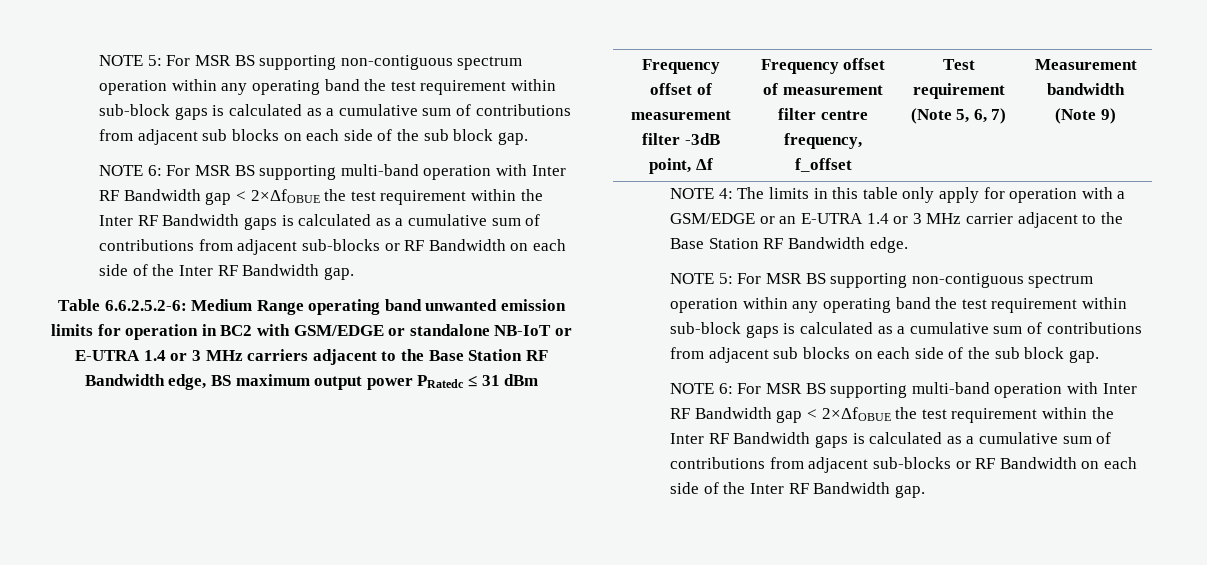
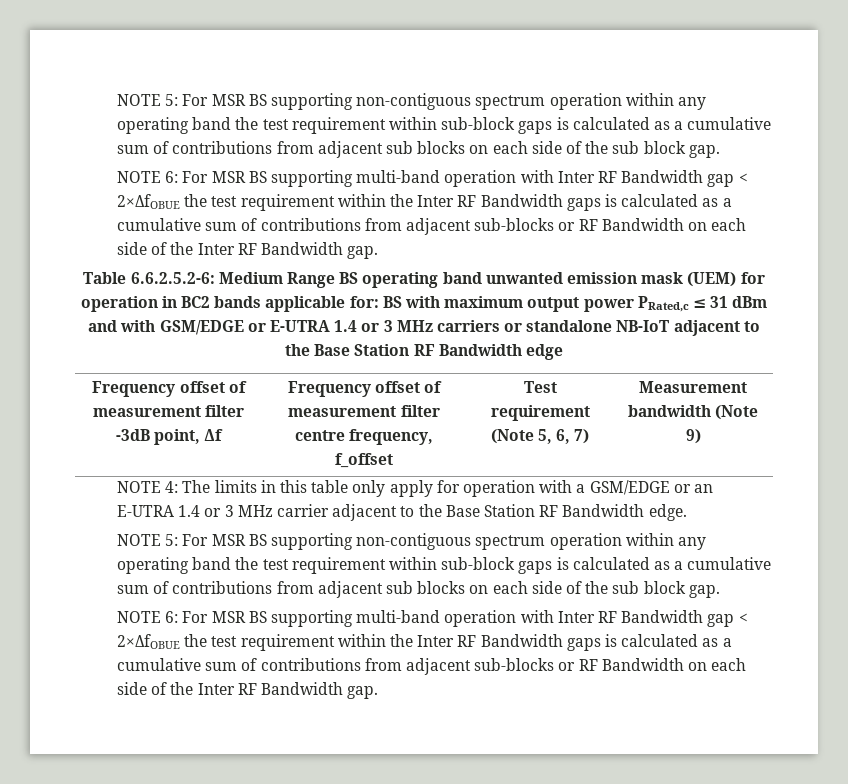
- Table 6.6.2.5.2-6: Medium Range operating band unwanted emission limits for operation in BC2 with GSM/EDGE or standalone NB-IoT or E-UTRA 1.4 or 3 MHz carriers adjacent to the Base Station RF Bandwidth edge, BS maximum output power PRatedc ≤ 31 dBm
+ Table 6.6.2.5.2-6: Medium Range BS operating band unwanted emission mask (UEM) for operation in BC2 bands applicable for: BS with maximum output power PRated,c ≤ 31 dBm and with GSM/EDGE or E-UTRA 1.4 or 3 MHz carriers or standalone NB-IoT adjacent to the Base Station RF Bandwidth edge

